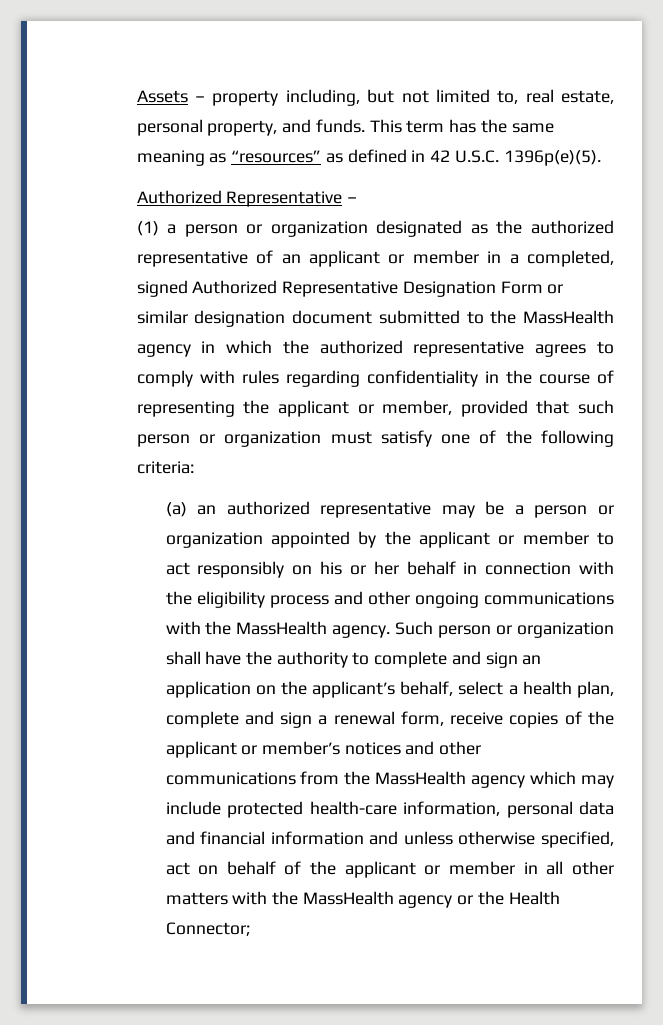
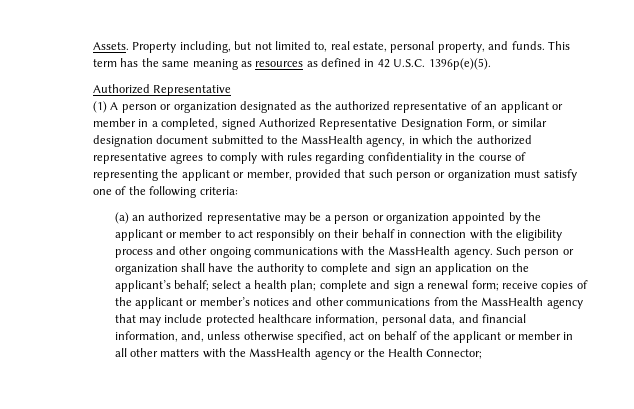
- Assets – property including, but not limited to, real estate, personal property, and funds.
+ Assets. Property including, but not limited to, real estate, personal property, and funds.
- This term has the same meaning as “resources” as defined in 42 U.S.C. 1396p(e)(5).
- Authorized Representative –
+ This term has the same meaning as resources as defined in 42 U.S.C. 1396p(e)(5).
+ Authorized Representative
- (1) a person or organization designated as the authorized representative of an applicant or member in a completed, signed Authorized Representative Designation Form or similar designation document submitted to the MassHealth agency in which the authorized representative agrees to comply with rules regarding confidentiality in the course of representing the applicant or member, provided that such person or organization must satisfy one of the following criteria:
+ (1) A person or organization designated as the authorized representative of an applicant or member in a completed, signed Authorized Representative Designation Form, or similar designation document submitted to the MassHealth agency, in which the authorized representative agrees to comply with rules regarding confidentiality in the course of representing the applicant or member, provided that such person or organization must satisfy one of the following criteria:
- (a) an authorized representative may be a person or organization appointed by the applicant or member to act responsibly on his or her behalf in connection with the eligibility process and other ongoing communications with the MassHealth agency.
+ (a) an authorized representative may be a person or organization appointed by the applicant or member to act responsibly on their behalf in connection with the eligibility process and other ongoing communications with the MassHealth agency.
- Such person or organization shall have the authority to complete and sign an application on the applicant’s behalf, select a health plan, complete and sign a renewal form, receive copies of the applicant or member’s notices and other communications from the MassHealth agency which may include protected health-care information, personal data and financial information and unless otherwise specified, act on behalf of the applicant or member in all other matters with the MassHealth agency or the Health Connector;
+ Such person or organization shall have the authority to complete and sign an application on the applicant’s behalf; select a health plan; complete and sign a renewal form; receive copies of the applicant or member’s notices and other communications from the MassHealth agency that may include protected healthcare information, personal data, and financial information, and, unless otherwise specified, act on behalf of the applicant or member in all other matters with the MassHealth agency or the Health Connector;

